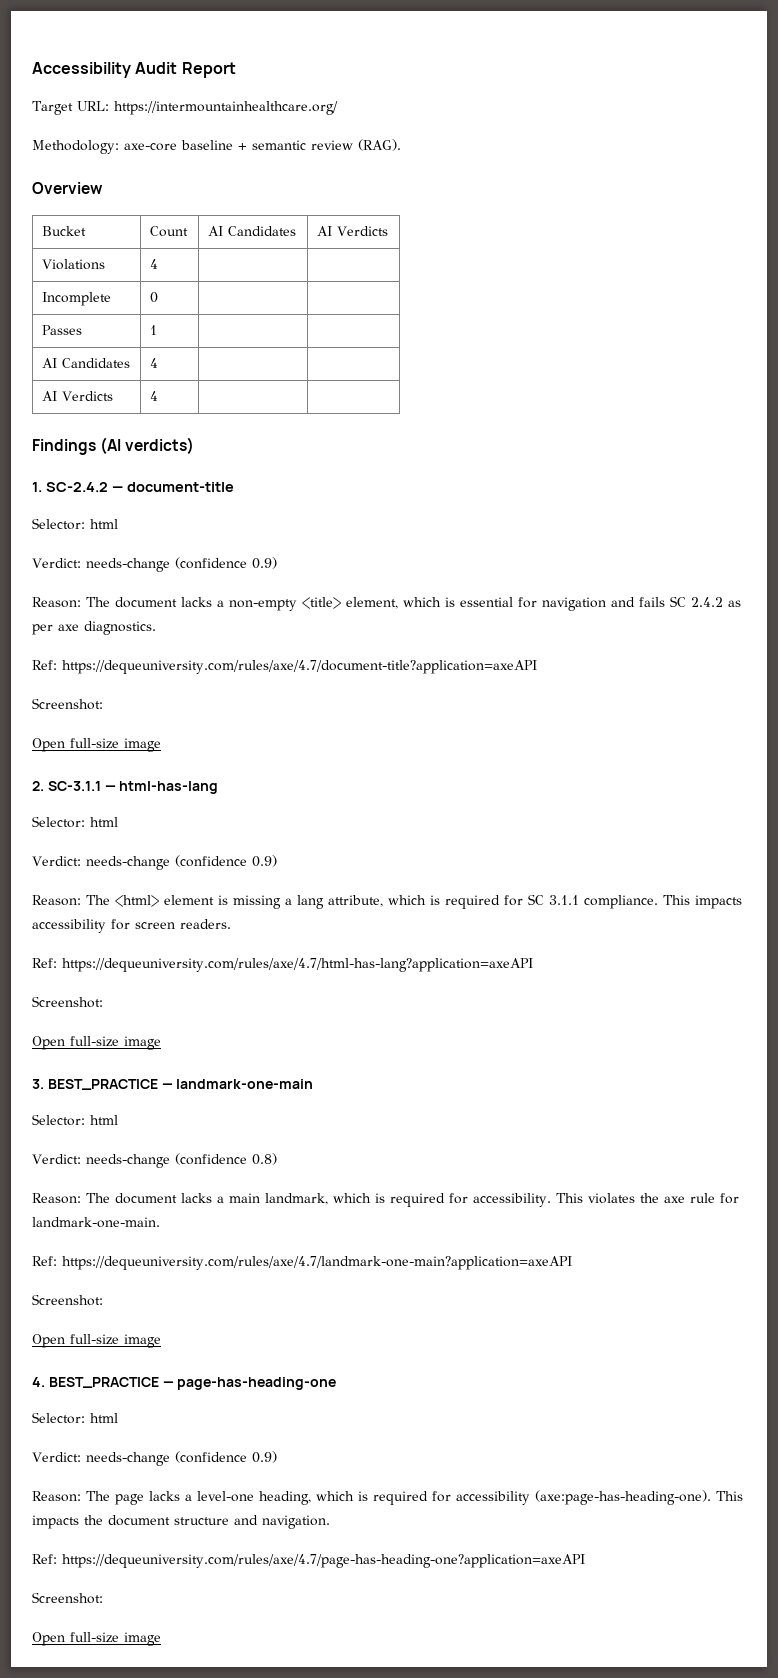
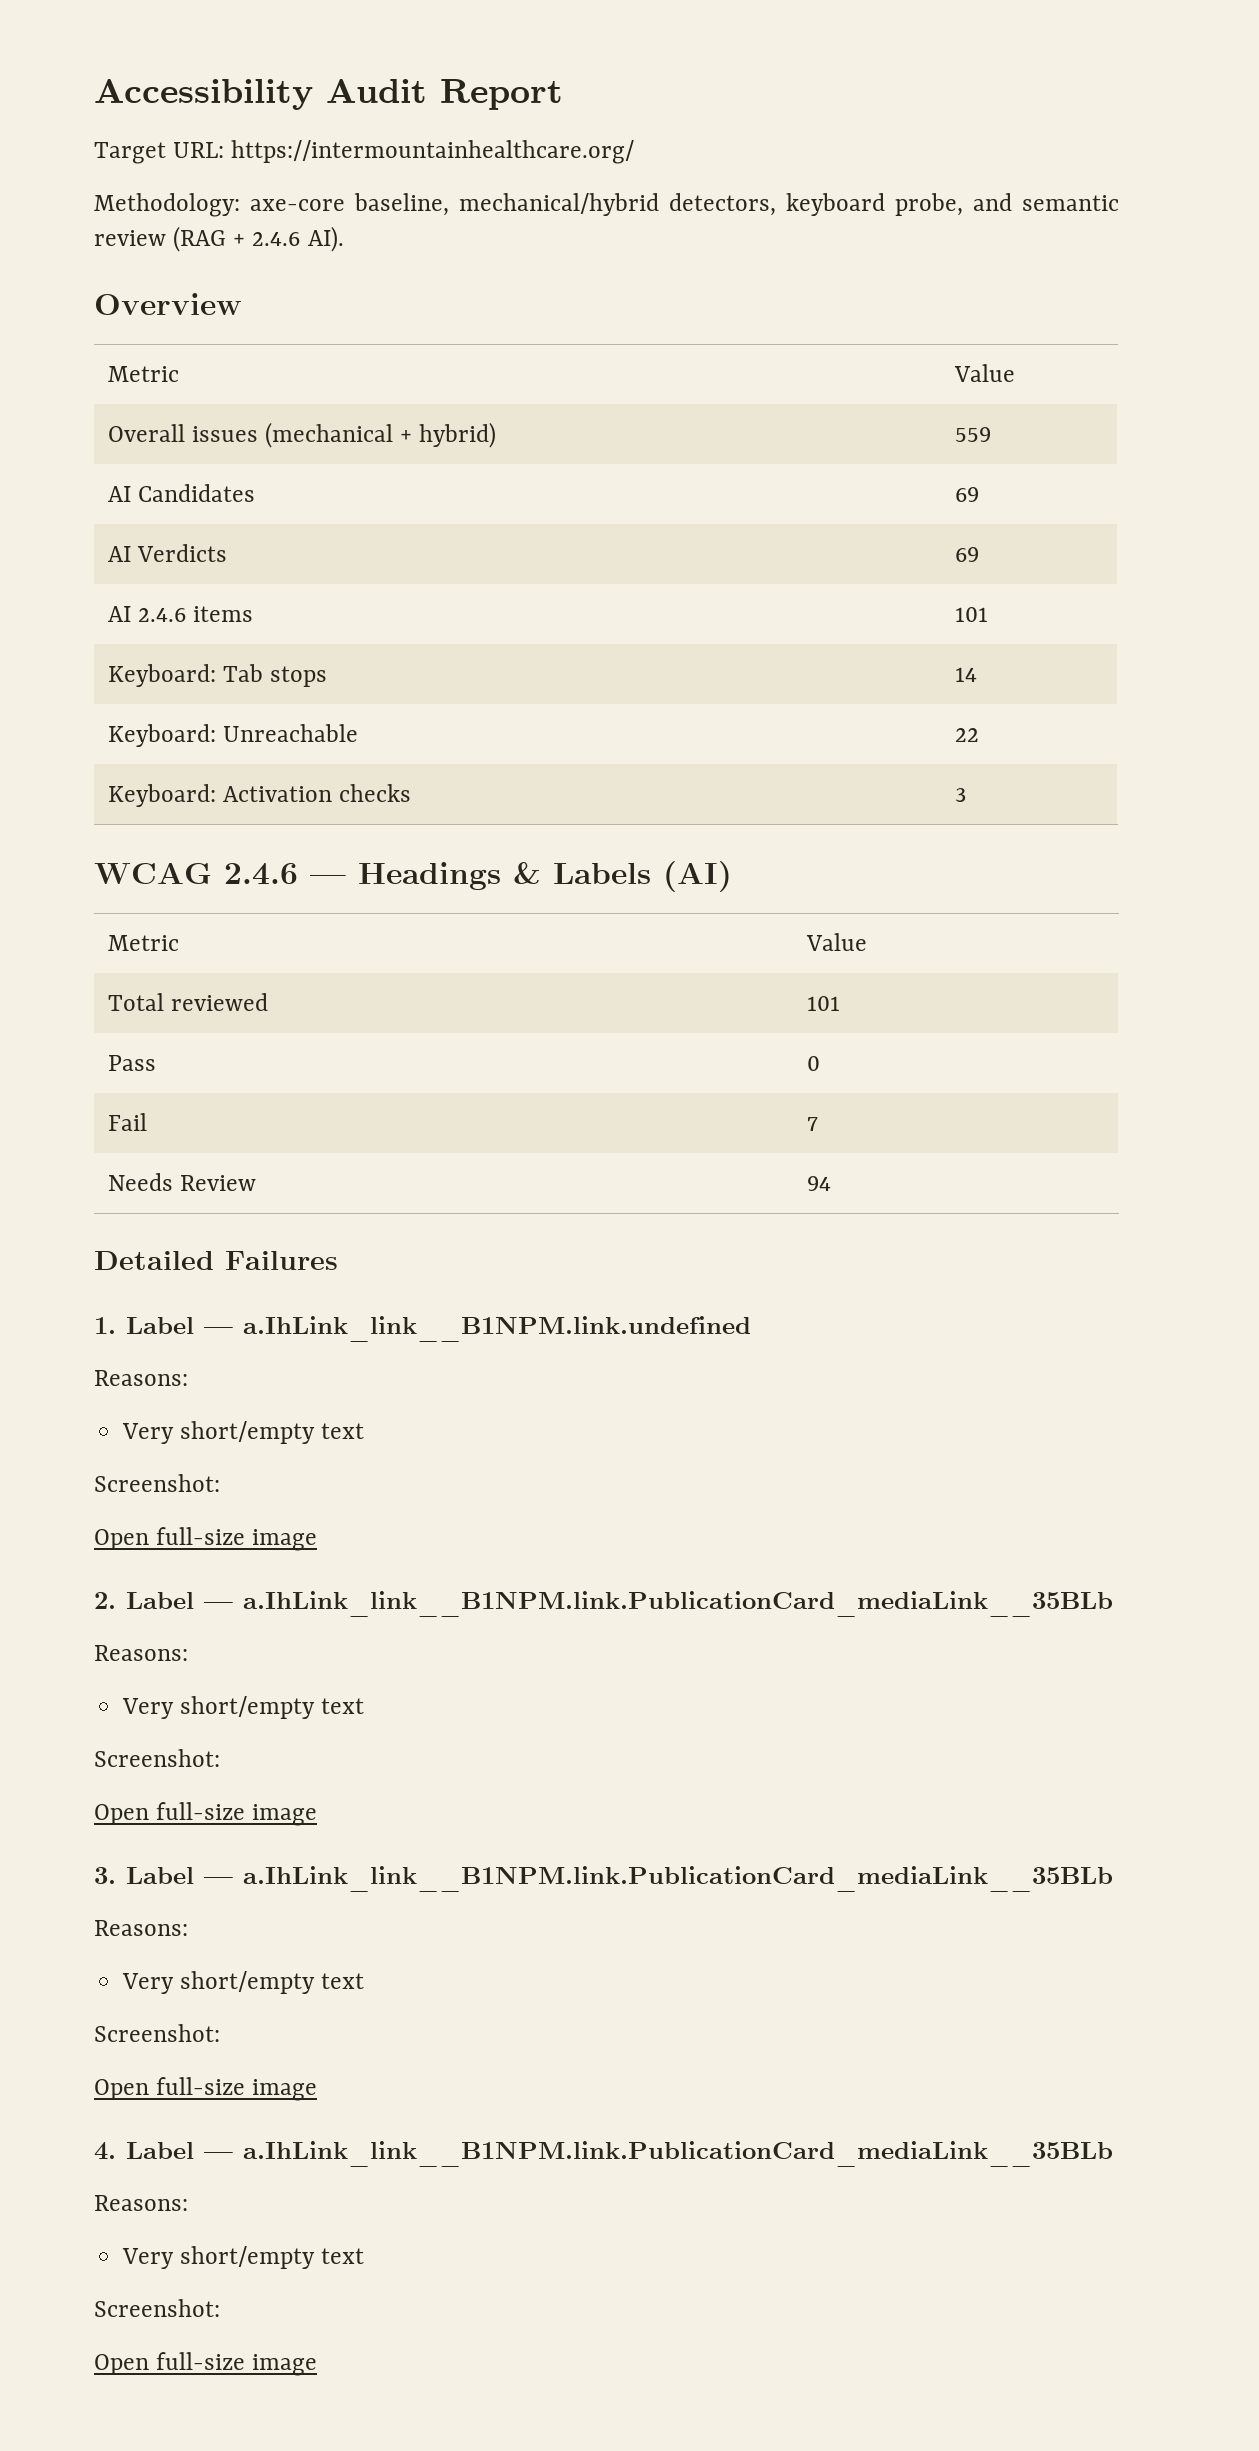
- Methodology: axe-core baseline + semantic review (RAG).
+ Methodology: axe-core baseline, mechanical/hybrid detectors, keyboard probe, and semantic review (RAG + 2.4.6 AI).
  Overview
- Bucket | Count | AI Candidates | AI Verdicts
- Violations | 4 | |
- Incomplete | 0 | |
- Passes | 1 | |
- AI Candidates | 4 | |
+ Metric | Value
+ Overall issues (mechanical + hybrid) | 559
+ AI Candidates | 69
- AI Verdicts | 4 | |
- Findings (AI verdicts)
- 1. SC-2.4.2 — document-title
- Selector: html
- Verdict: needs-change (confidence 0.9)
- Reason: The document lacks a non-empty <title> element, which is essential for navigation and fails SC 2.4.2 as per axe diagnostics.
- Ref: https://dequeuniversity.com/rules/axe/4.7/document-title?application=axeAPI
+ AI Verdicts | 69
+ AI 2.4.6 items | 101
+ Keyboard: Tab stops | 14
+ Keyboard: Unreachable | 22
+ Keyboard: Activation checks | 3
+ WCAG 2.4.6 — Headings & Labels (AI)
+ Metric | Value
+ Total reviewed | 101
+ Pass | 0
+ Fail | 7
+ Needs Review | 94
+ Detailed Failures
+ 1. Label — a.IhLink_link__B1NPM.link.undefined
+ Reasons:
+ Very short/empty text
- 2. SC-3.1.1 — html-has-lang
- Selector: html
- Verdict: needs-change (confidence 0.9)
- Reason: The <html> element is missing a lang attribute, which is required for SC 3.1.1 compliance. This impacts accessibility for screen readers.
- Ref: https://dequeuniversity.com/rules/axe/4.7/html-has-lang?application=axeAPI
+ 2. Label — a.IhLink_link__B1NPM.link.PublicationCard_mediaLink__35BLb
+ Reasons:
+ Very short/empty text
- 3. BEST_PRACTICE — landmark-one-main
- Selector: html
- Verdict: needs-change (confidence 0.8)
- Reason: The document lacks a main landmark, which is required for accessibility. This violates the axe rule for landmark-one-main.
- Ref: https://dequeuniversity.com/rules/axe/4.7/landmark-one-main?application=axeAPI
+ 3. Label — a.IhLink_link__B1NPM.link.PublicationCard_mediaLink__35BLb
+ Reasons:
+ Very short/empty text
- 4. BEST_PRACTICE — page-has-heading-one
- Selector: html
- Verdict: needs-change (confidence 0.9)
- Reason: The page lacks a level-one heading, which is required for accessibility (axe:page-has-heading-one). This impacts the document structure and navigation.
- Ref: https://dequeuniversity.com/rules/axe/4.7/page-has-heading-one?application=axeAPI
+ 4. Label — a.IhLink_link__B1NPM.link.PublicationCard_mediaLink__35BLb
+ Reasons:
+ Very short/empty text

